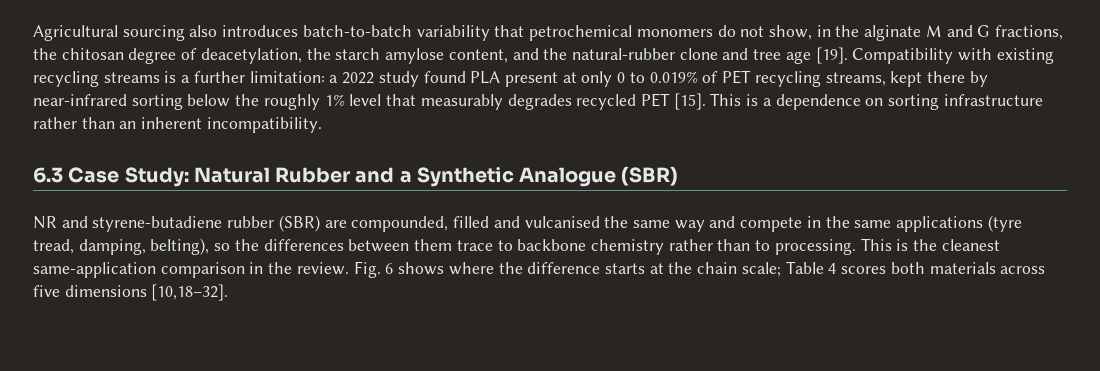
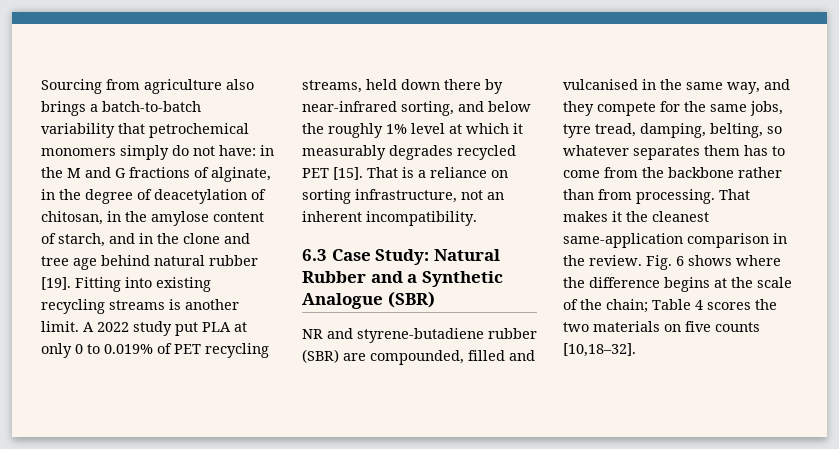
- Agricultural sourcing also introduces batch-to-batch variability that petrochemical monomers do not show, in the alginate M and G fractions, the chitosan degree of deacetylation, the starch amylose content, and the natural-rubber clone and tree age [19]. Compatibility with existing recycling streams is a further limitation: a 2022 study found PLA present at only 0 to 0.019% of PET recycling streams, kept there by near-infrared sorting below the roughly 1% level that measurably degrades recycled PET [15].
+ Sourcing from agriculture also brings a batch-to-batch variability that petrochemical monomers simply do not have: in the M and G fractions of alginate, in the degree of deacetylation of chitosan, in the amylose content of starch, and in the clone and tree age behind natural rubber [19]. Fitting into existing recycling streams is another limit. A 2022 study put PLA at only 0 to 0.019% of PET recycling streams, held down there by near-infrared sorting, and below the roughly 1% level at which it measurably degrades recycled PET [15].
- This is a dependence on sorting infrastructure rather than an inherent incompatibility.
+ That is a reliance on sorting infrastructure, not an inherent incompatibility.
- NR and styrene-butadiene rubber (SBR) are compounded, filled and vulcanised the same way and compete in the same applications (tyre tread, damping, belting), so the differences between them trace to backbone chemistry rather than to processing. This is the cleanest same-application comparison in the review.
+ NR and styrene-butadiene rubber (SBR) are compounded, filled and vulcanised in the same way, and they compete for the same jobs, tyre tread, damping, belting, so whatever separates them has to come from the backbone rather than from processing. That makes it the cleanest same-application comparison in the review.
- Fig. 6 shows where the difference starts at the chain scale; Table 4 scores both materials across five dimensions [10,18–32].
+ Fig. 6 shows where the difference begins at the scale of the chain; Table 4 scores the two materials on five counts [10,18–32].

